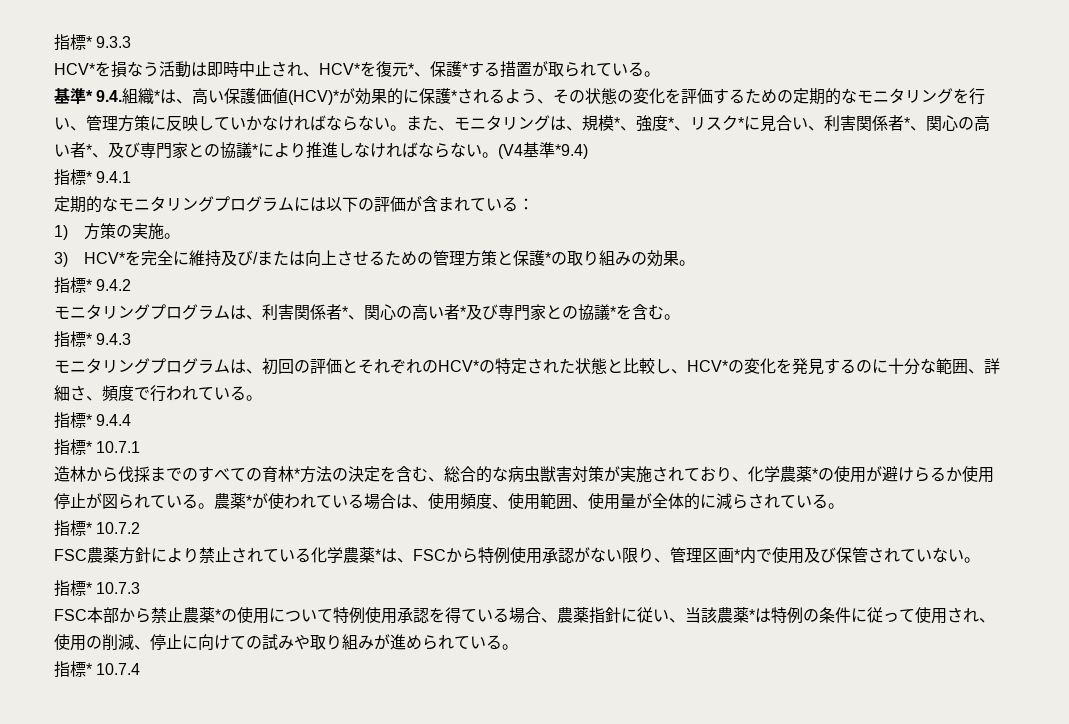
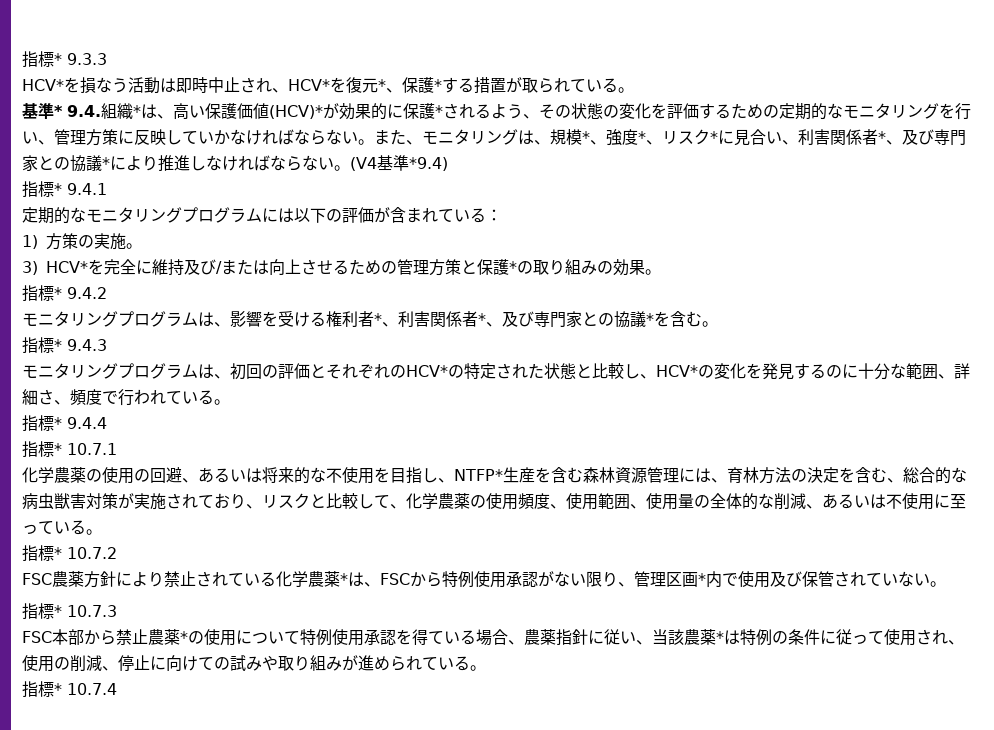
- また、モニタリングは、規模*、強度*、リスク*に見合い、利害関係者*、関心の高い者*、及び専門家との協議*により推進しなければならない。
+ また、モニタリングは、規模*、強度*、リスク*に見合い、利害関係者*、及び専門家との協議*により推進しなければならない。
- モニタリングプログラムは、利害関係者*、関心の高い者*及び専門家との協議*を含む。
+ モニタリングプログラムは、影響を受ける権利者*、利害関係者*、及び専門家との協議*を含む。
- 造林から伐採までのすべての育林*方法の決定を含む、総合的な病虫獣害対策が実施されており、化学農薬*の使用が避けらるか使用停止が図られている。農薬*が使われている場合は、使用頻度、使用範囲、使用量が全体的に減らされている。
+ 化学農薬の使用の回避、あるいは将来的な不使用を目指し、NTFP*生産を含む森林資源管理には、育林方法の決定を含む、総合的な病虫獣害対策が実施されており、リスクと比較して、化学農薬の使用頻度、使用範囲、使用量の全体的な削減、あるいは不使用に至っている。

